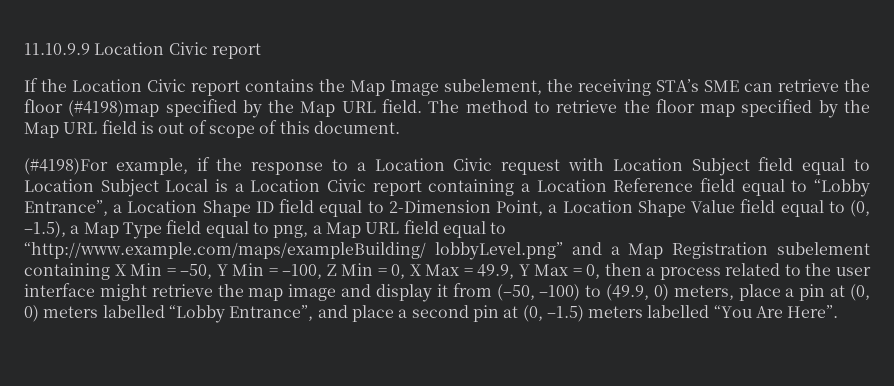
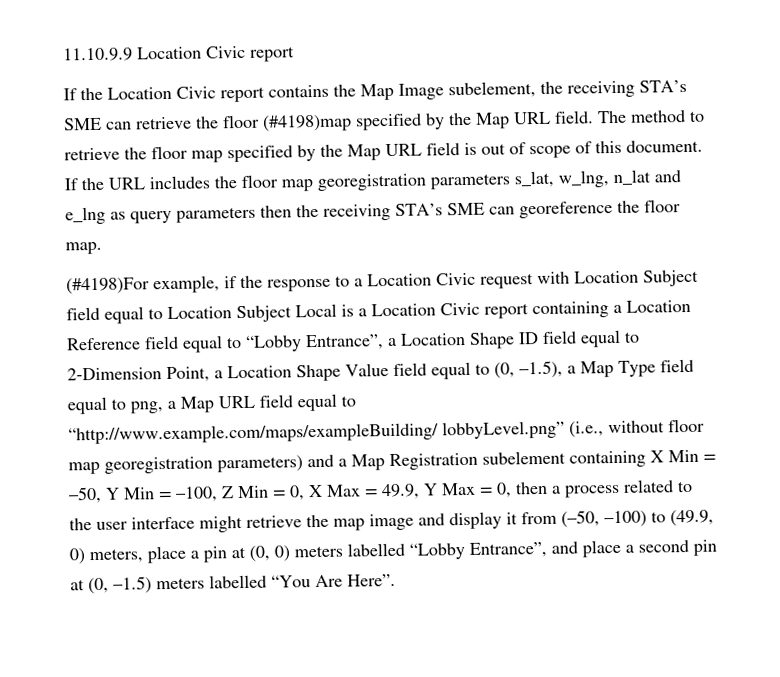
+ If the URL includes the floor map georegistration parameters s_lat, w_lng, n_lat and e_lng as query parameters then the receiving STA’s SME can georeference the floor map.
- (#4198)For example, if the response to a Location Civic request with Location Subject field equal to Location Subject Local is a Location Civic report containing a Location Reference field equal to “Lobby Entrance”, a Location Shape ID field equal to 2-Dimension Point, a Location Shape Value field equal to (0, –1.5), a Map Type field equal to png, a Map URL field equal to “http://www.example.com/maps/exampleBuilding/ lobbyLevel.png” and a Map Registration subelement containing X Min = –50, Y Min = –100, Z Min = 0, X Max = 49.9, Y Max = 0, then a process related to the user interface might retrieve the map image and display it from (–50, –100) to (49.9, 0) meters, place a pin at (0, 0) meters labelled “Lobby Entrance”, and place a second pin at (0, –1.5) meters labelled “You Are Here”.
+ (#4198)For example, if the response to a Location Civic request with Location Subject field equal to Location Subject Local is a Location Civic report containing a Location Reference field equal to “Lobby Entrance”, a Location Shape ID field equal to 2-Dimension Point, a Location Shape Value field equal to (0, –1.5), a Map Type field equal to png, a Map URL field equal to “http://www.example.com/maps/exampleBuilding/ lobbyLevel.png” (i.e., without floor map georegistration parameters) and a Map Registration subelement containing X Min = –50, Y Min = –100, Z Min = 0, X Max = 49.9, Y Max = 0, then a process related to the user interface might retrieve the map image and display it from (–50, –100) to (49.9, 0) meters, place a pin at (0, 0) meters labelled “Lobby Entrance”, and place a second pin at (0, –1.5) meters labelled “You Are Here”.

